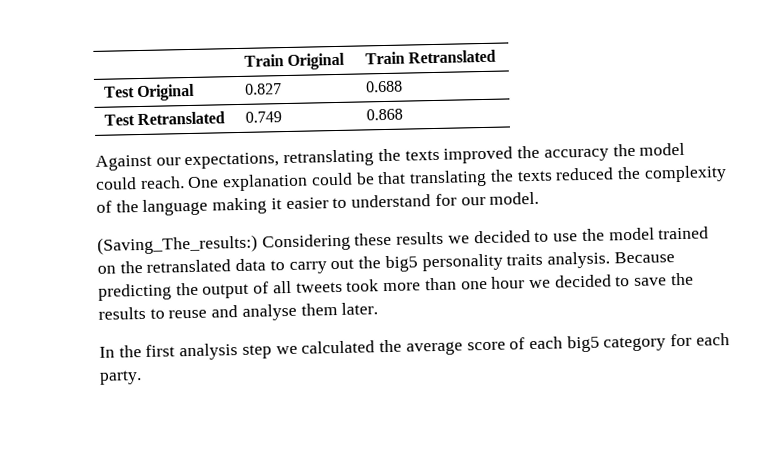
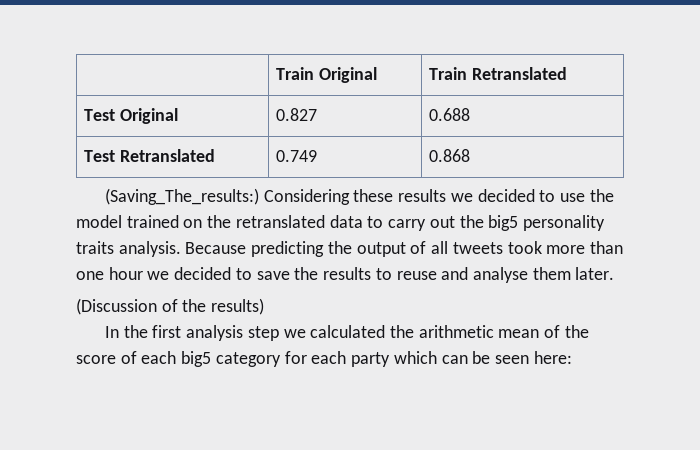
- Against our expectations, retranslating the texts improved the accuracy the model could reach. One explanation could be that translating the texts reduced the complexity of the language making it easier to understand for our model.
+ (Discussion of the results)
- In the first analysis step we calculated the average score of each big5 category for each party.
+ In the first analysis step we calculated the arithmetic mean of the score of each big5 category for each party which can be seen here:

